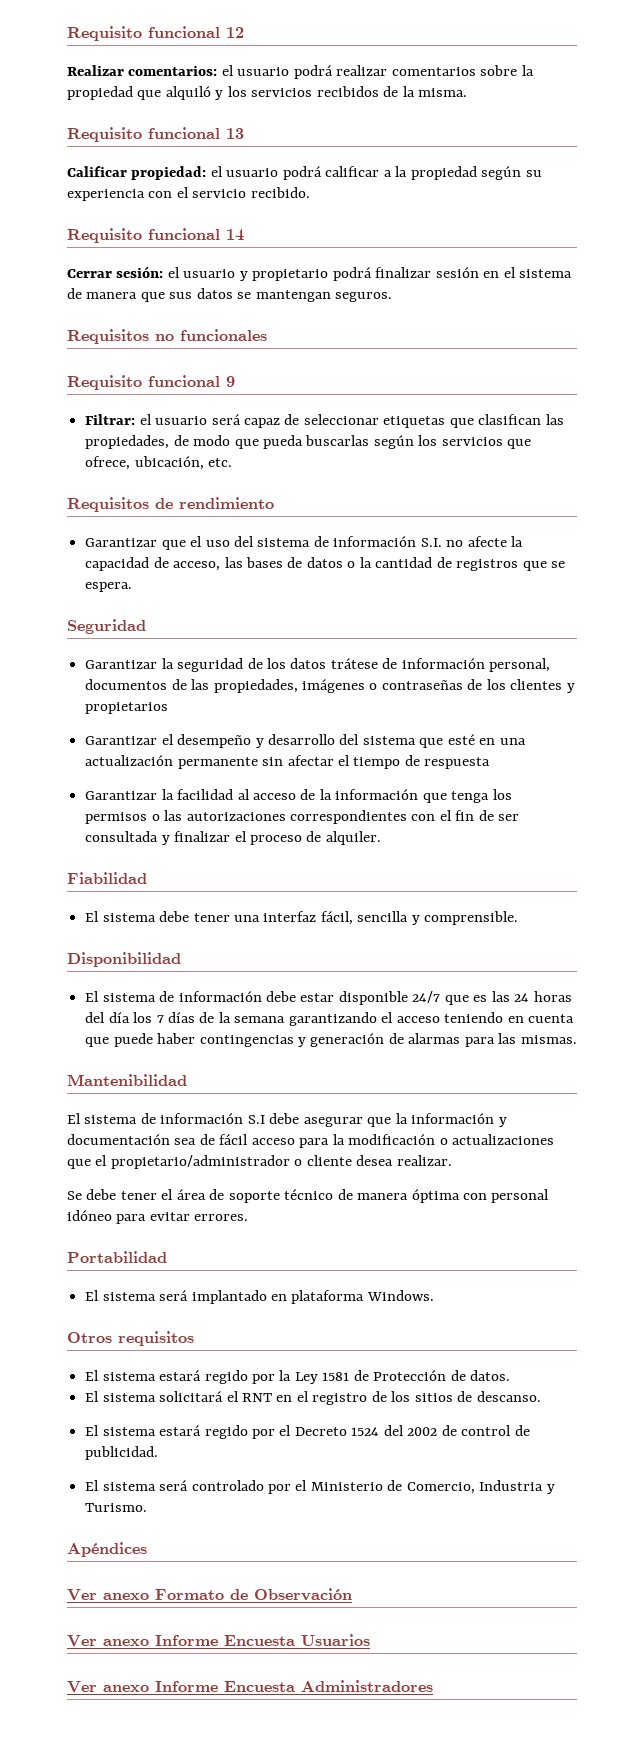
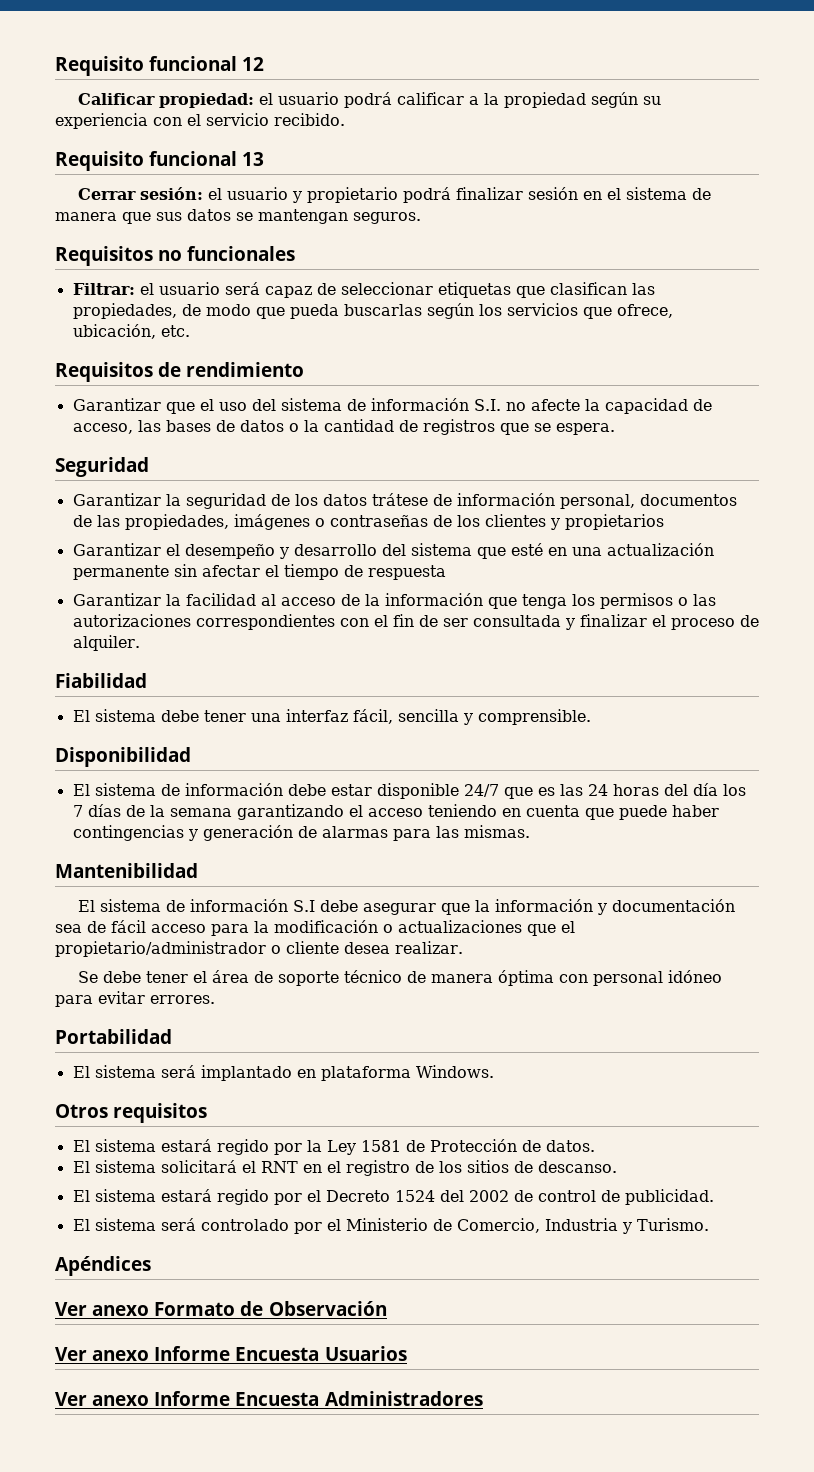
- Realizar comentarios: el usuario podrá realizar comentarios sobre la propiedad que alquiló y los servicios recibidos de la misma.
- Requisito funcional 13
- Requisito funcional 14
+ Requisito funcional 13
- Requisito funcional 9

